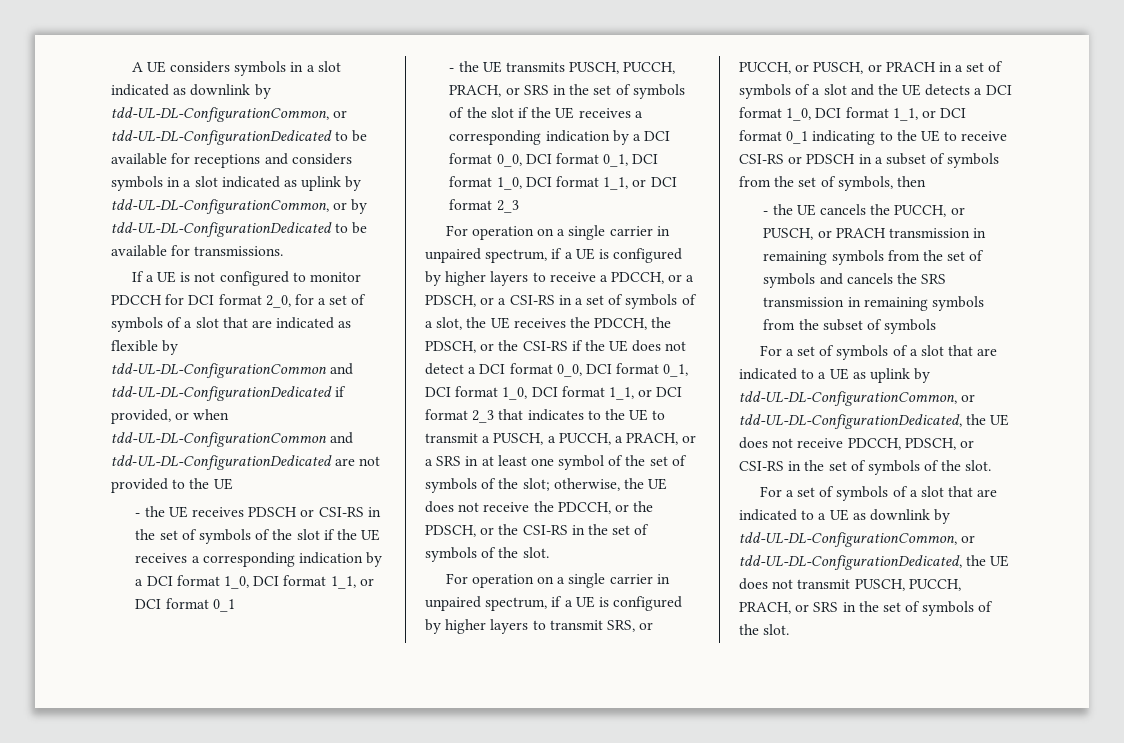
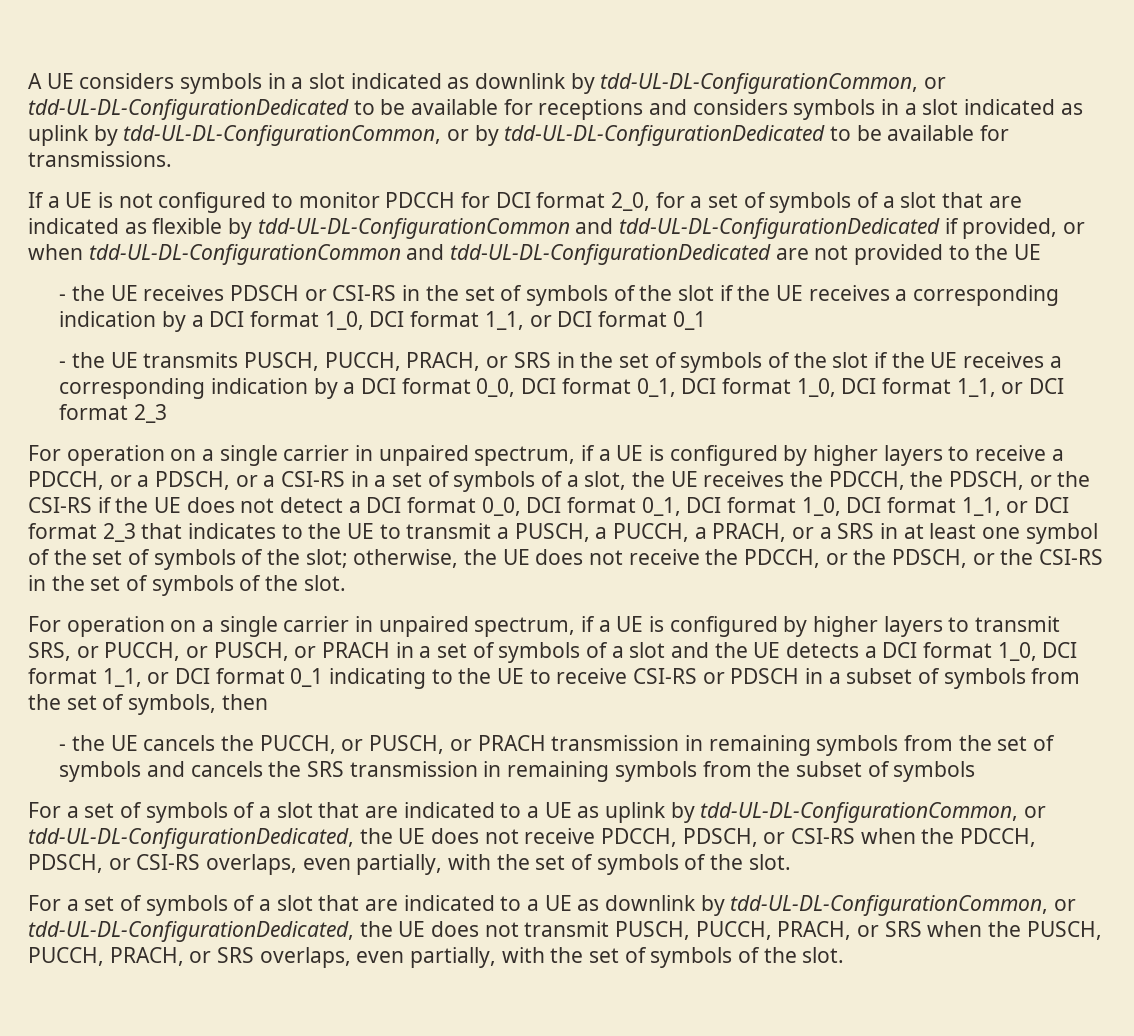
- For a set of symbols of a slot that are indicated to a UE as uplink by tdd-UL-DL-ConfigurationCommon, or tdd-UL-DL-ConfigurationDedicated, the UE does not receive PDCCH, PDSCH, or CSI-RS in the set of symbols of the slot.
+ For a set of symbols of a slot that are indicated to a UE as uplink by tdd-UL-DL-ConfigurationCommon, or tdd-UL-DL-ConfigurationDedicated, the UE does not receive PDCCH, PDSCH, or CSI-RS when the PDCCH, PDSCH, or CSI-RS overlaps, even partially, with the set of symbols of the slot.
- For a set of symbols of a slot that are indicated to a UE as downlink by tdd-UL-DL-ConfigurationCommon, or tdd-UL-DL-ConfigurationDedicated, the UE does not transmit PUSCH, PUCCH, PRACH, or SRS in the set of symbols of the slot.
+ For a set of symbols of a slot that are indicated to a UE as downlink by tdd-UL-DL-ConfigurationCommon, or tdd-UL-DL-ConfigurationDedicated, the UE does not transmit PUSCH, PUCCH, PRACH, or SRS when the PUSCH, PUCCH, PRACH, or SRS overlaps, even partially, with the set of symbols of the slot.

